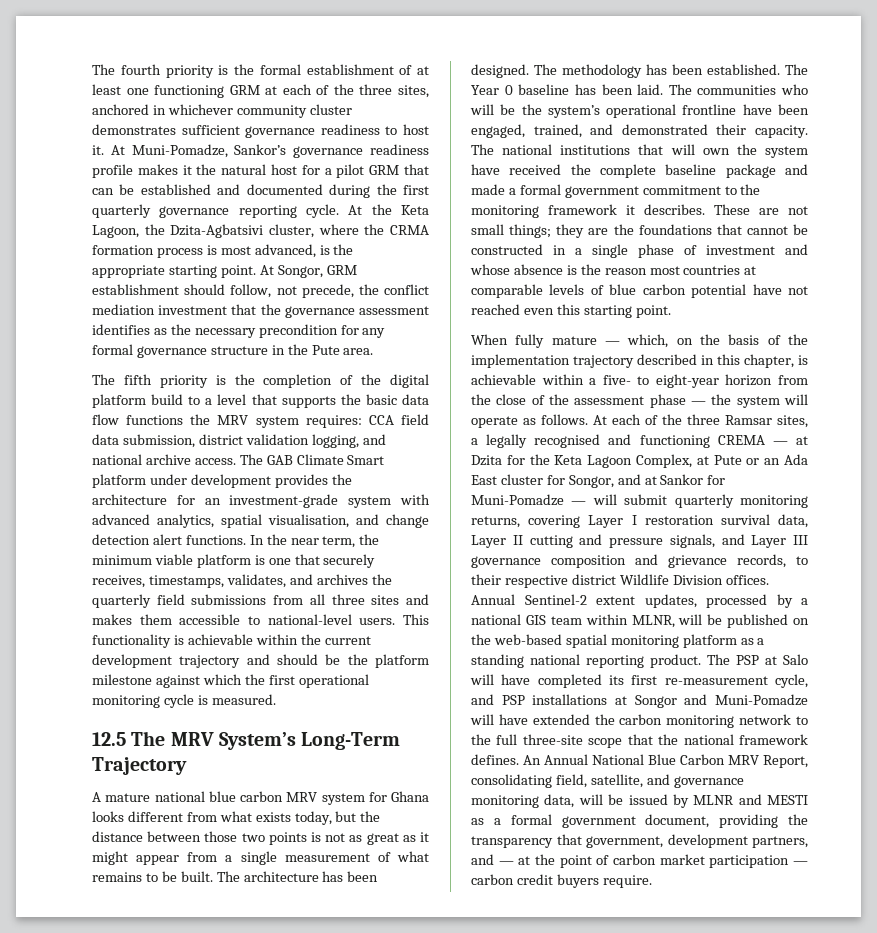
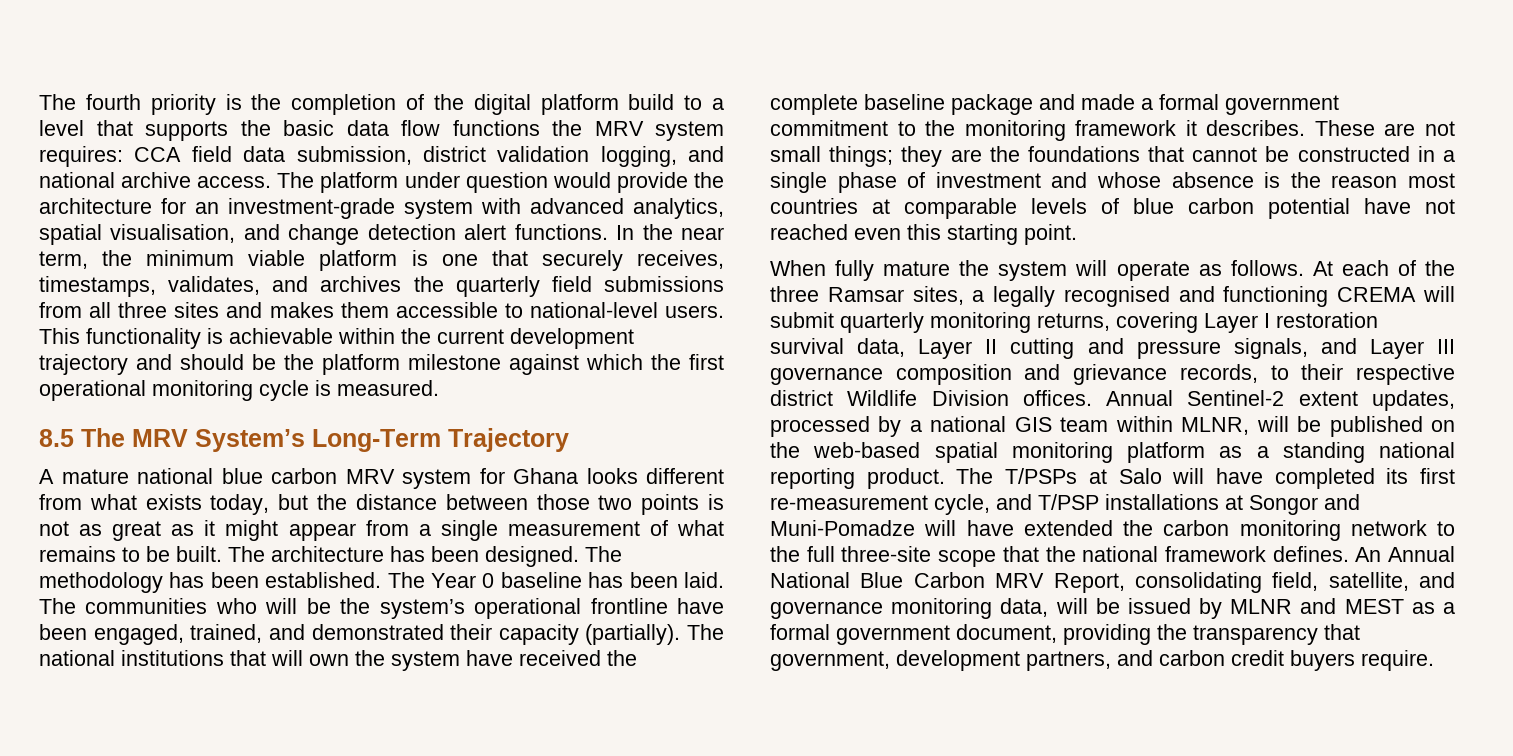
- The fourth priority is the formal establishment of at least one functioning GRM at each of the three sites, anchored in whichever community cluster demonstrates sufficient governance readiness to host it. At Muni-Pomadze, Sankor’s governance readiness profile makes it the natural host for a pilot GRM that can be established and documented during the first quarterly governance reporting cycle. At the Keta Lagoon, the Dzita-Agbatsivi cluster, where the CRMA formation process is most advanced, is the appropriate starting point. At Songor, GRM establishment should follow, not precede, the conflict mediation investment that the governance assessment identifies as the necessary precondition for any formal governance structure in the Pute area.
- The fifth priority is the completion of the digital platform build to a level that supports the basic data flow functions the MRV system requires: CCA field data submission, district validation logging, and national archive access.
+ The fourth priority is the completion of the digital platform build to a level that supports the basic data flow functions the MRV system requires: CCA field data submission, district validation logging, and national archive access.
- The GAB Climate Smart platform under development provides the architecture for an investment-grade system with advanced analytics, spatial visualisation, and change detection alert functions.
+ The platform under question would provide the architecture for an investment-grade system with advanced analytics, spatial visualisation, and change detection alert functions.
- 12.5 The MRV System’s Long-Term Trajectory
+ 8.5 The MRV System’s Long-Term Trajectory
- The communities who will be the system’s operational frontline have been engaged, trained, and demonstrated their capacity.
+ The communities who will be the system’s operational frontline have been engaged, trained, and demonstrated their capacity (partially).
- When fully mature — which, on the basis of the implementation trajectory described in this chapter, is achievable within a five- to eight-year horizon from the close of the assessment phase — the system will operate as follows.
+ When fully mature the system will operate as follows.
- At each of the three Ramsar sites, a legally recognised and functioning CREMA — at Dzita for the Keta Lagoon Complex, at Pute or an Ada East cluster for Songor, and at Sankor for Muni-Pomadze — will submit quarterly monitoring returns, covering Layer I restoration survival data, Layer II cutting and pressure signals, and Layer III governance composition and grievance records, to their respective district Wildlife Division offices.
+ At each of the three Ramsar sites, a legally recognised and functioning CREMA will submit quarterly monitoring returns, covering Layer I restoration survival data, Layer II cutting and pressure signals, and Layer III governance composition and grievance records, to their respective district Wildlife Division offices.
- The PSP at Salo will have completed its first re-measurement cycle, and PSP installations at Songor and Muni-Pomadze will have extended the carbon monitoring network to the full three-site scope that the national framework defines.
+ The T/PSPs at Salo will have completed its first re-measurement cycle, and T/PSP installations at Songor and Muni-Pomadze will have extended the carbon monitoring network to the full three-site scope that the national framework defines.
- An Annual National Blue Carbon MRV Report, consolidating field, satellite, and governance monitoring data, will be issued by MLNR and MESTI as a formal government document, providing the transparency that government, development partners, and — at the point of carbon market participation — carbon credit buyers require.
+ An Annual National Blue Carbon MRV Report, consolidating field, satellite, and governance monitoring data, will be issued by MLNR and MEST as a formal government document, providing the transparency that government, development partners, and carbon credit buyers require.

